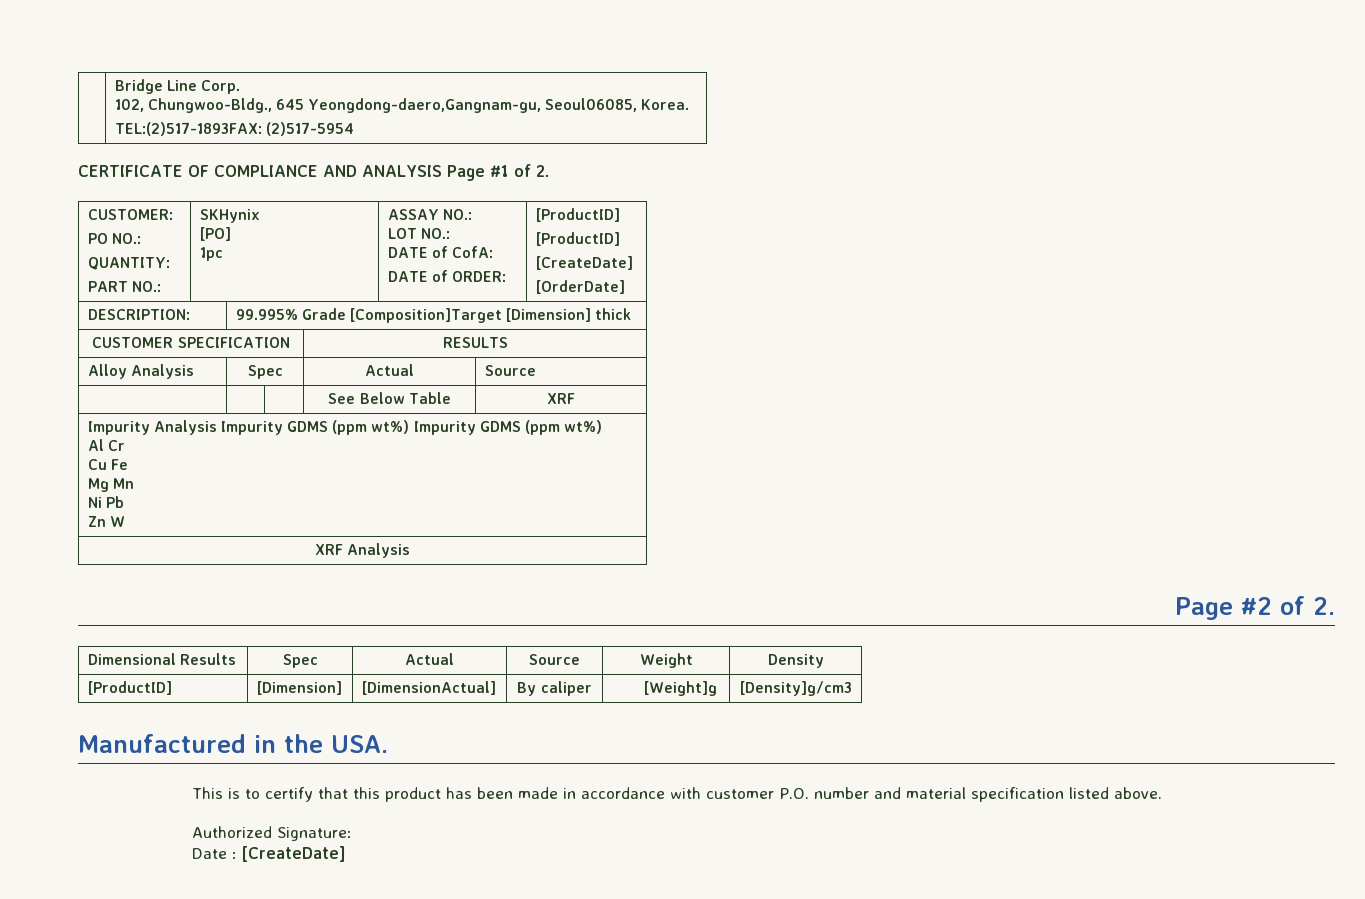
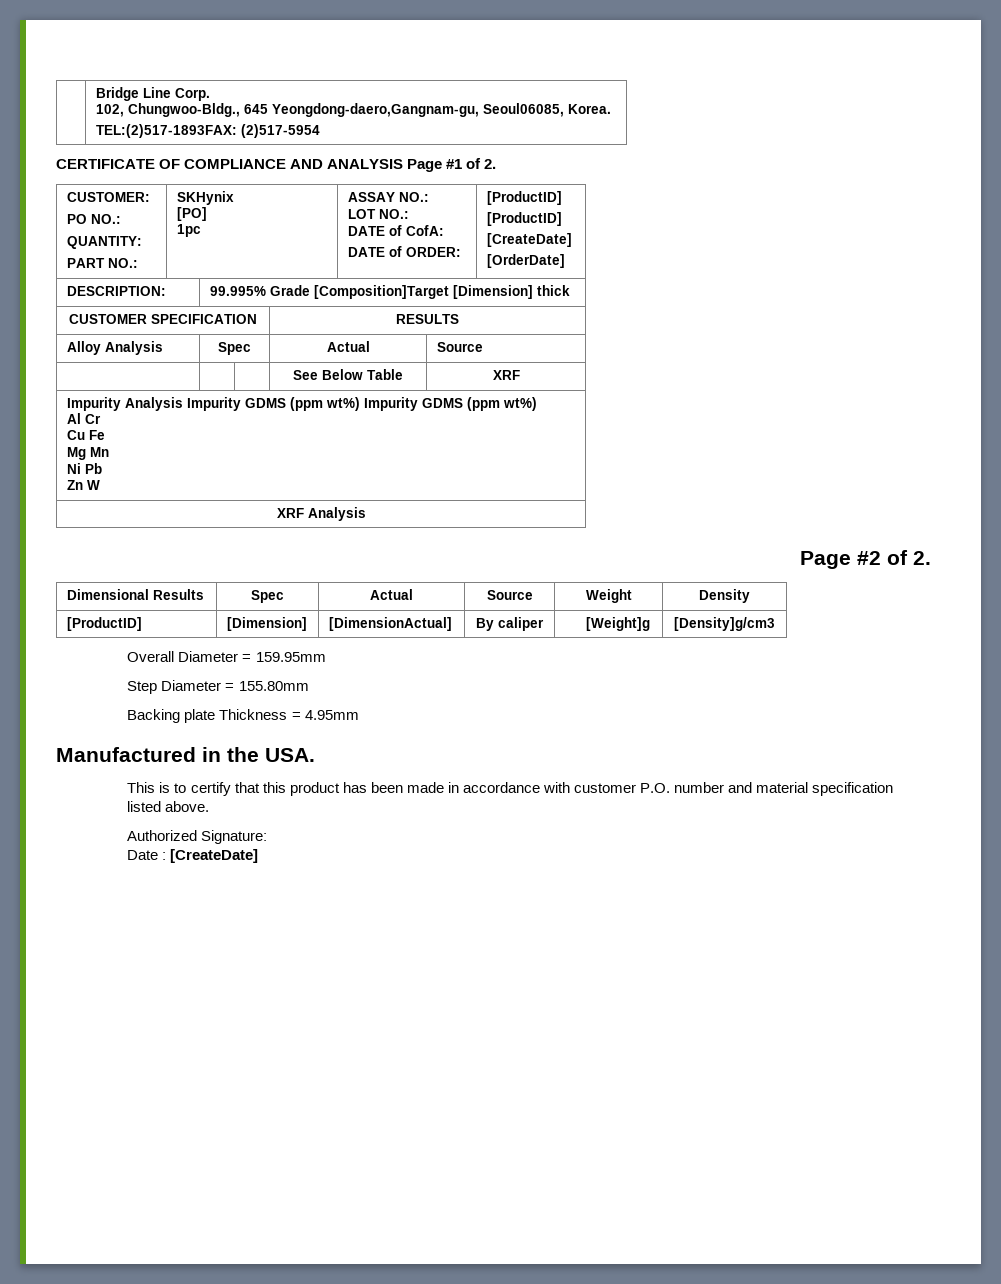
+ Overall Diameter = 159.95mm
+ Step Diameter = 155.80mm
+ Backing plate Thickness = 4.95mm

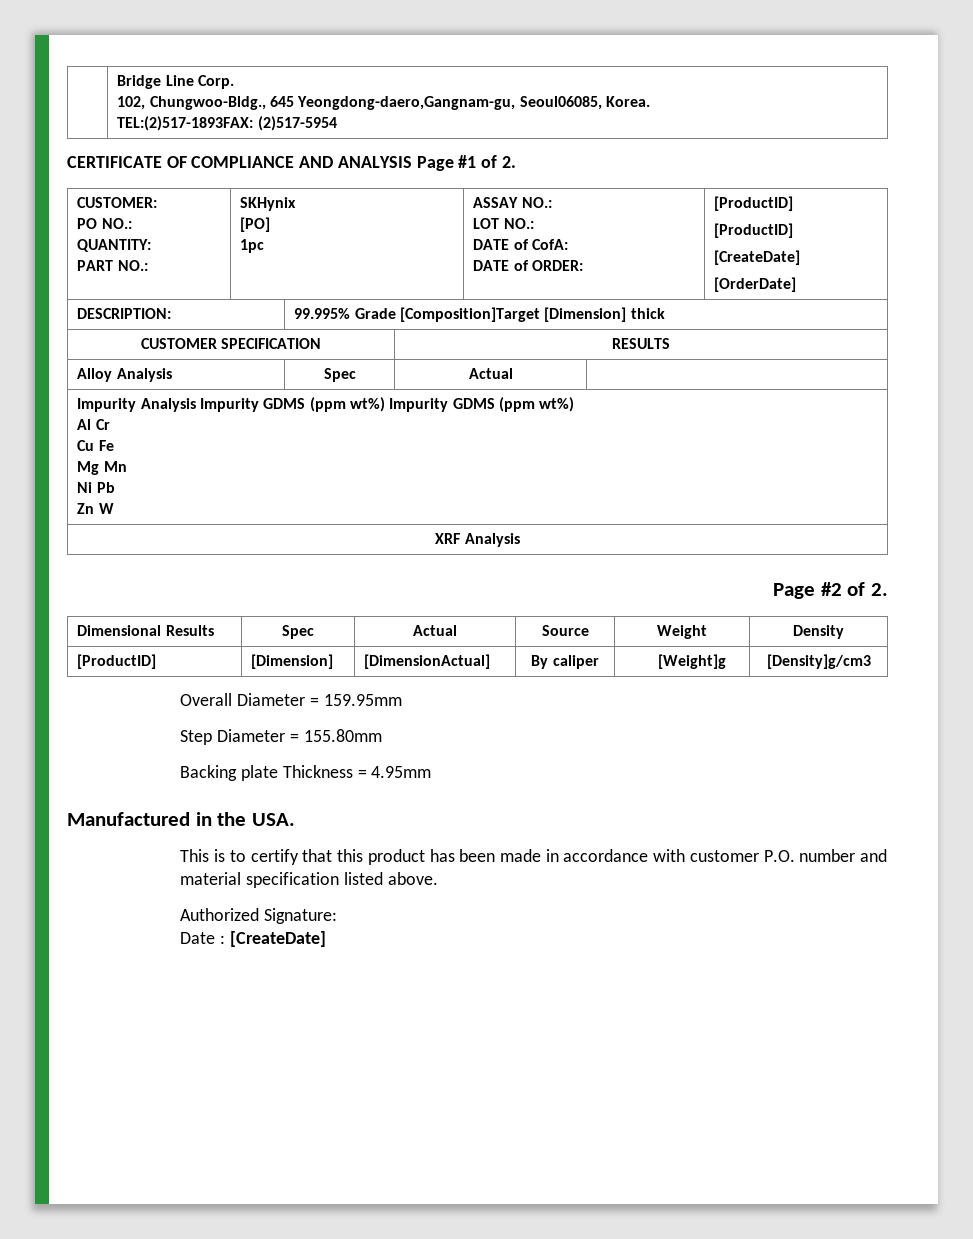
- Alloy Analysis | Spec | Actual | Source
- | | | See Below Table | XRF
+ Alloy Analysis | Spec | Actual |

